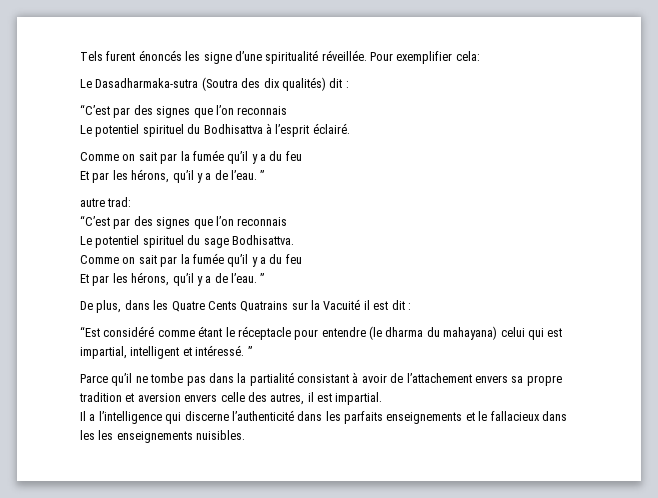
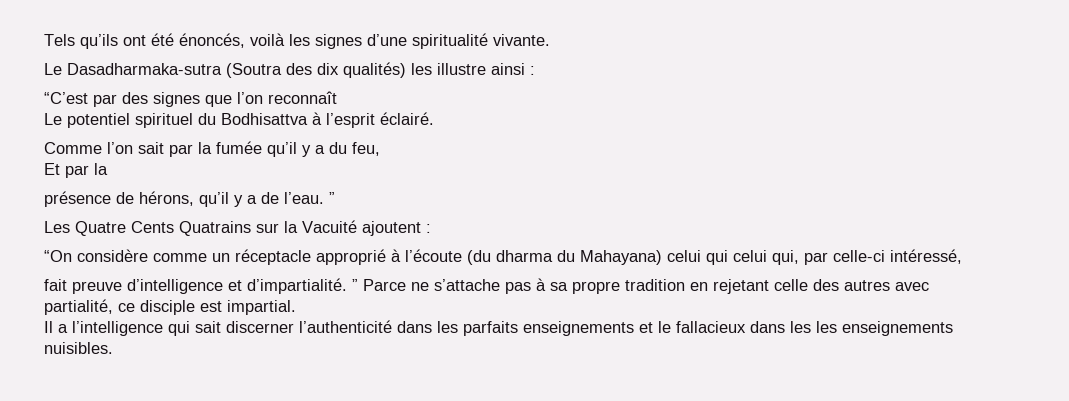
- Tels furent énoncés les signe d’une spiritualité réveillée. Pour exemplifier cela:
+ Tels qu’ils ont été énoncés, voilà les signes d’une spiritualité vivante.
- Le Dasadharmaka-sutra (Soutra des dix qualités) dit :
- “C’est par des signes que l’on reconnais
+ Le Dasadharmaka-sutra (Soutra des dix qualités) les illustre ainsi :
+ “C’est par des signes que l’on reconnaît
  Le potentiel spirituel du Bodhisattva à l’esprit éclairé.
- Comme on sait par la fumée qu’il y a du feu
- Et par les hérons, qu’il y a de l’eau. ”
- autre trad:
- “C’est par des signes que l’on reconnais
- Le potentiel spirituel du sage Bodhisattva.
- Comme on sait par la fumée qu’il y a du feu
- Et par les hérons, qu’il y a de l’eau. ”
- De plus, dans les Quatre Cents Quatrains sur la Vacuité il est dit :
- “Est considéré comme étant le réceptacle pour entendre (le dharma du mahayana) celui qui est impartial, intelligent et intéressé. ”
- Parce qu’il ne tombe pas dans la partialité consistant à avoir de l’attachement envers sa propre tradition et aversion envers celle des autres, il est impartial.
+ Comme l’on sait par la fumée qu’il y a du feu,
+ Et par la
+ présence de hérons, qu’il y a de l’eau. ”
+ Les Quatre Cents Quatrains sur la Vacuité ajoutent :
+ “On considère comme un réceptacle approprié à l’écoute (du dharma du Mahayana) celui qui celui qui, par celle-ci intéressé,
+ fait preuve d’intelligence et d’impartialité. ” Parce ne s’attache pas à sa propre tradition en rejetant celle des autres avec partialité, ce disciple est impartial.
- Il a l’intelligence qui discerne l’authenticité dans les parfaits enseignements et le fallacieux dans les les enseignements nuisibles.
+ Il a l’intelligence qui sait discerner l’authenticité dans les parfaits enseignements et le fallacieux dans les les enseignements nuisibles.

